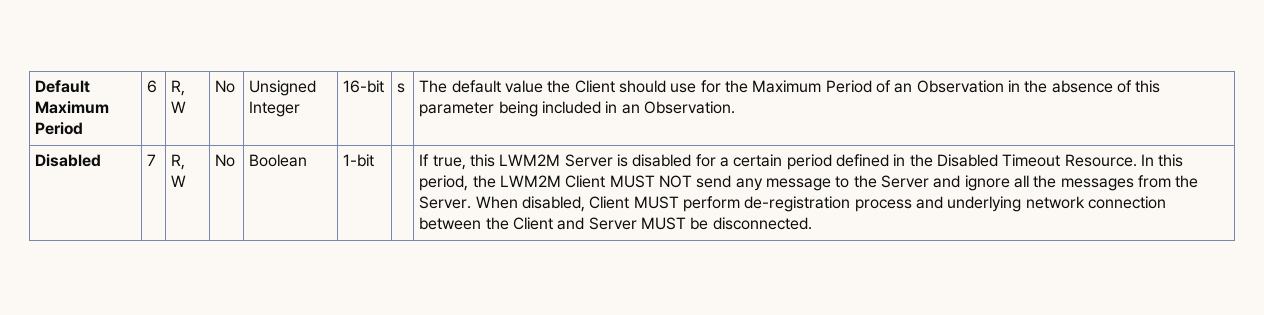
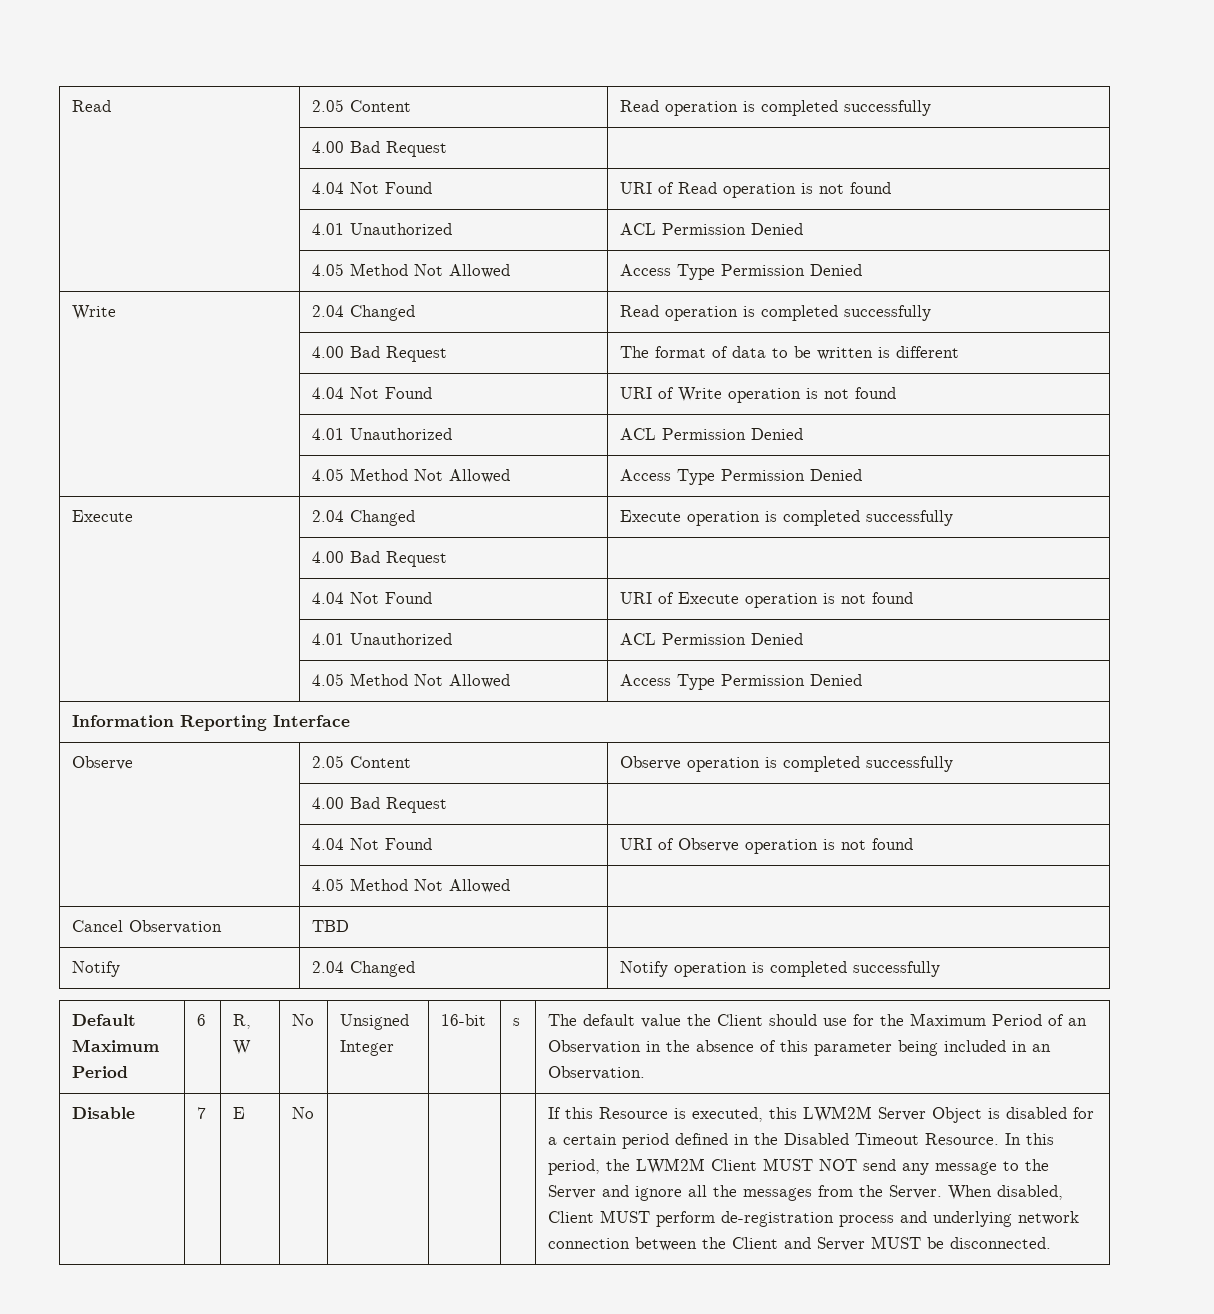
+ Read | 2.05 Content | Read operation is completed successfully
+ | 4.00 Bad Request |
+ | 4.04 Not Found | URI of Read operation is not found
+ | 4.01 Unauthorized | ACL Permission Denied
+ | 4.05 Method Not Allowed | Access Type Permission Denied
+ Write | 2.04 Changed | Read operation is completed successfully
+ | 4.00 Bad Request | The format of data to be written is different
+ | 4.04 Not Found | URI of Write operation is not found
+ | 4.01 Unauthorized | ACL Permission Denied
+ | 4.05 Method Not Allowed | Access Type Permission Denied
+ Execute | 2.04 Changed | Execute operation is completed successfully
+ | 4.00 Bad Request |
+ | 4.04 Not Found | URI of Execute operation is not found
+ | 4.01 Unauthorized | ACL Permission Denied
+ | 4.05 Method Not Allowed | Access Type Permission Denied
+ Information Reporting Interface
+ Observe | 2.05 Content | Observe operation is completed successfully
+ | 4.00 Bad Request |
+ | 4.04 Not Found | URI of Observe operation is not found
+ | 4.05 Method Not Allowed |
+ Cancel Observation | TBD |
+ Notify | 2.04 Changed | Notify operation is completed successfully
  Default Maximum Period | 6 | R, W | No | Unsigned Integer | 16-bit | s | The default value the Client should use for the Maximum Period of an Observation in the absence of this parameter being included in an Observation.
- Disabled
+ Disable
- R, W | No | Boolean | 1-bit
+ E | No
- If true, this LWM2M Server is disabled for a certain period defined in the Disabled Timeout Resource.
+ If this Resource is executed, this LWM2M Server Object is disabled for a certain period defined in the Disabled Timeout Resource.

